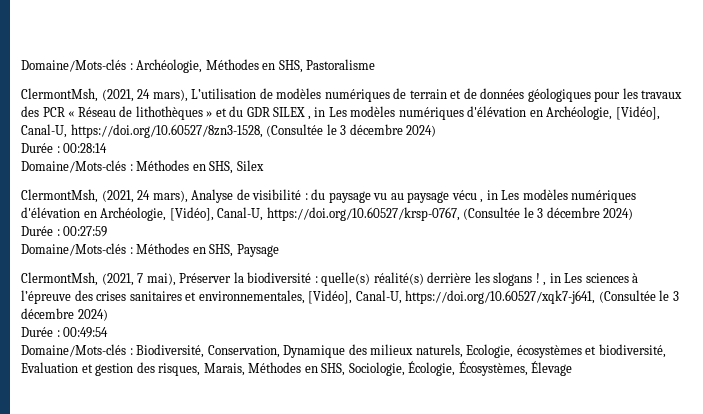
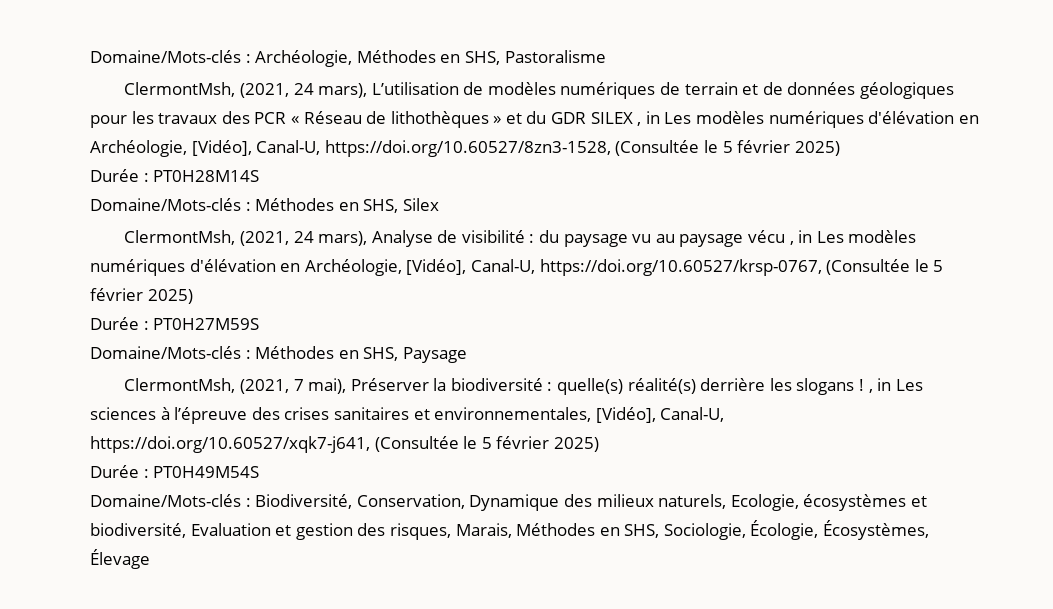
- ClermontMsh, (2021, 24 mars), L’utilisation de modèles numériques de terrain et de données géologiques pour les travaux des PCR « Réseau de lithothèques » et du GDR SILEX , in Les modèles numériques d'élévation en Archéologie, [Vidéo], Canal-U, https://doi.org/10.60527/8zn3-1528, (Consultée le 3 décembre 2024)
- Durée : 00:28:14
+ ClermontMsh, (2021, 24 mars), L’utilisation de modèles numériques de terrain et de données géologiques pour les travaux des PCR « Réseau de lithothèques » et du GDR SILEX , in Les modèles numériques d'élévation en Archéologie, [Vidéo], Canal-U, https://doi.org/10.60527/8zn3-1528, (Consultée le 5 février 2025)
+ Durée : PT0H28M14S
- ClermontMsh, (2021, 24 mars), Analyse de visibilité : du paysage vu au paysage vécu , in Les modèles numériques d'élévation en Archéologie, [Vidéo], Canal-U, https://doi.org/10.60527/krsp-0767, (Consultée le 3 décembre 2024)
- Durée : 00:27:59
+ ClermontMsh, (2021, 24 mars), Analyse de visibilité : du paysage vu au paysage vécu , in Les modèles numériques d'élévation en Archéologie, [Vidéo], Canal-U, https://doi.org/10.60527/krsp-0767, (Consultée le 5 février 2025)
+ Durée : PT0H27M59S
- ClermontMsh, (2021, 7 mai), Préserver la biodiversité : quelle(s) réalité(s) derrière les slogans ! , in Les sciences à l’épreuve des crises sanitaires et environnementales, [Vidéo], Canal-U, https://doi.org/10.60527/xqk7-j641, (Consultée le 3 décembre 2024)
- Durée : 00:49:54
+ ClermontMsh, (2021, 7 mai), Préserver la biodiversité : quelle(s) réalité(s) derrière les slogans ! , in Les sciences à l’épreuve des crises sanitaires et environnementales, [Vidéo], Canal-U, https://doi.org/10.60527/xqk7-j641, (Consultée le 5 février 2025)
+ Durée : PT0H49M54S

